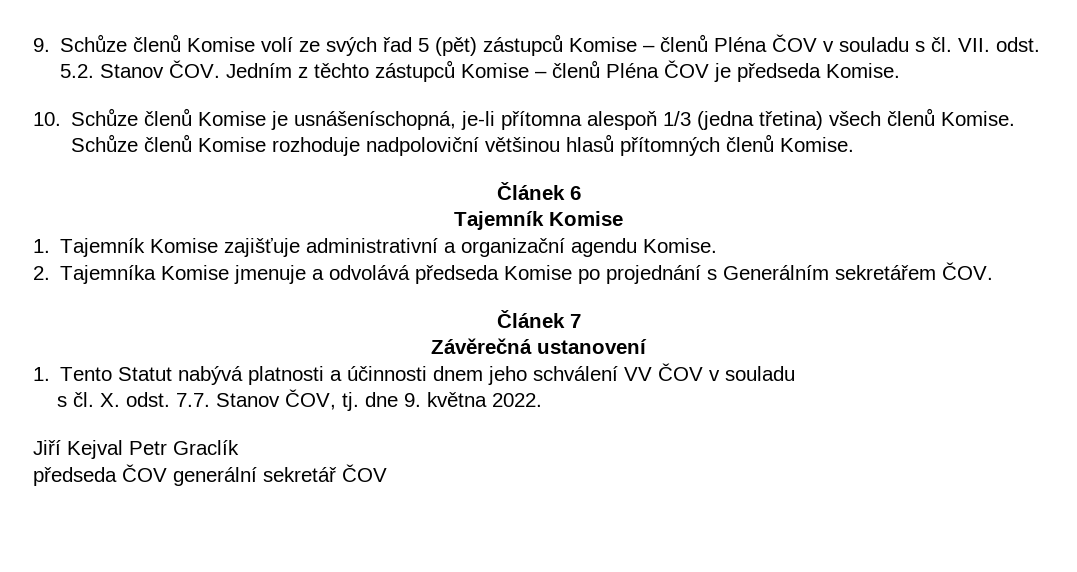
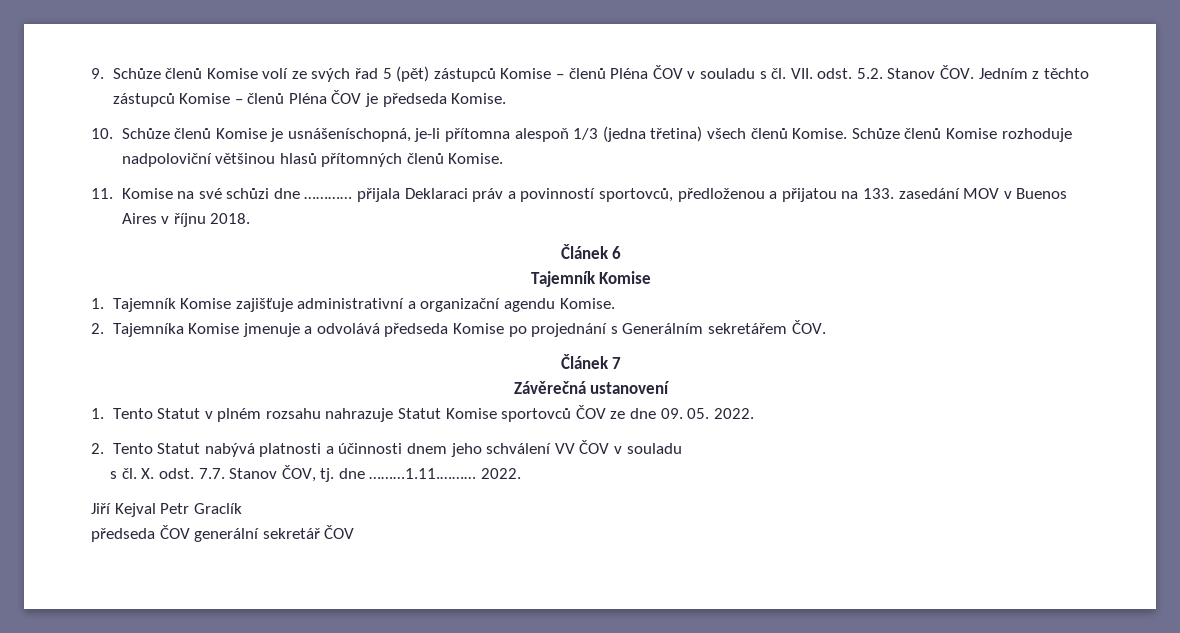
+ 11. Komise na své schůzi dne ………… přijala Deklaraci práv a povinností sportovců, předloženou a přijatou na 133. zasedání MOV v Buenos Aires v říjnu 2018.
- 1. Tento Statut nabývá platnosti a účinnosti dnem jeho schválení VV ČOV v souladu
+ 1. Tento Statut v plném rozsahu nahrazuje Statut Komise sportovců ČOV ze dne 09. 05. 2022.
+ 2. Tento Statut nabývá platnosti a účinnosti dnem jeho schválení VV ČOV v souladu
- s čl. X. odst. 7.7. Stanov ČOV, tj. dne 9. května 2022.
+ s čl. X. odst. 7.7. Stanov ČOV, tj. dne ………1.11.……… 2022.

